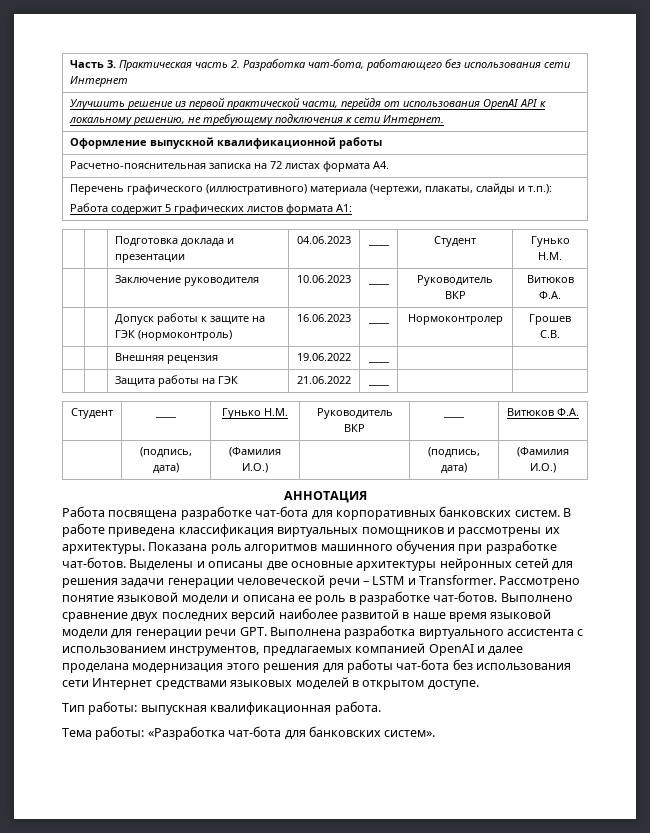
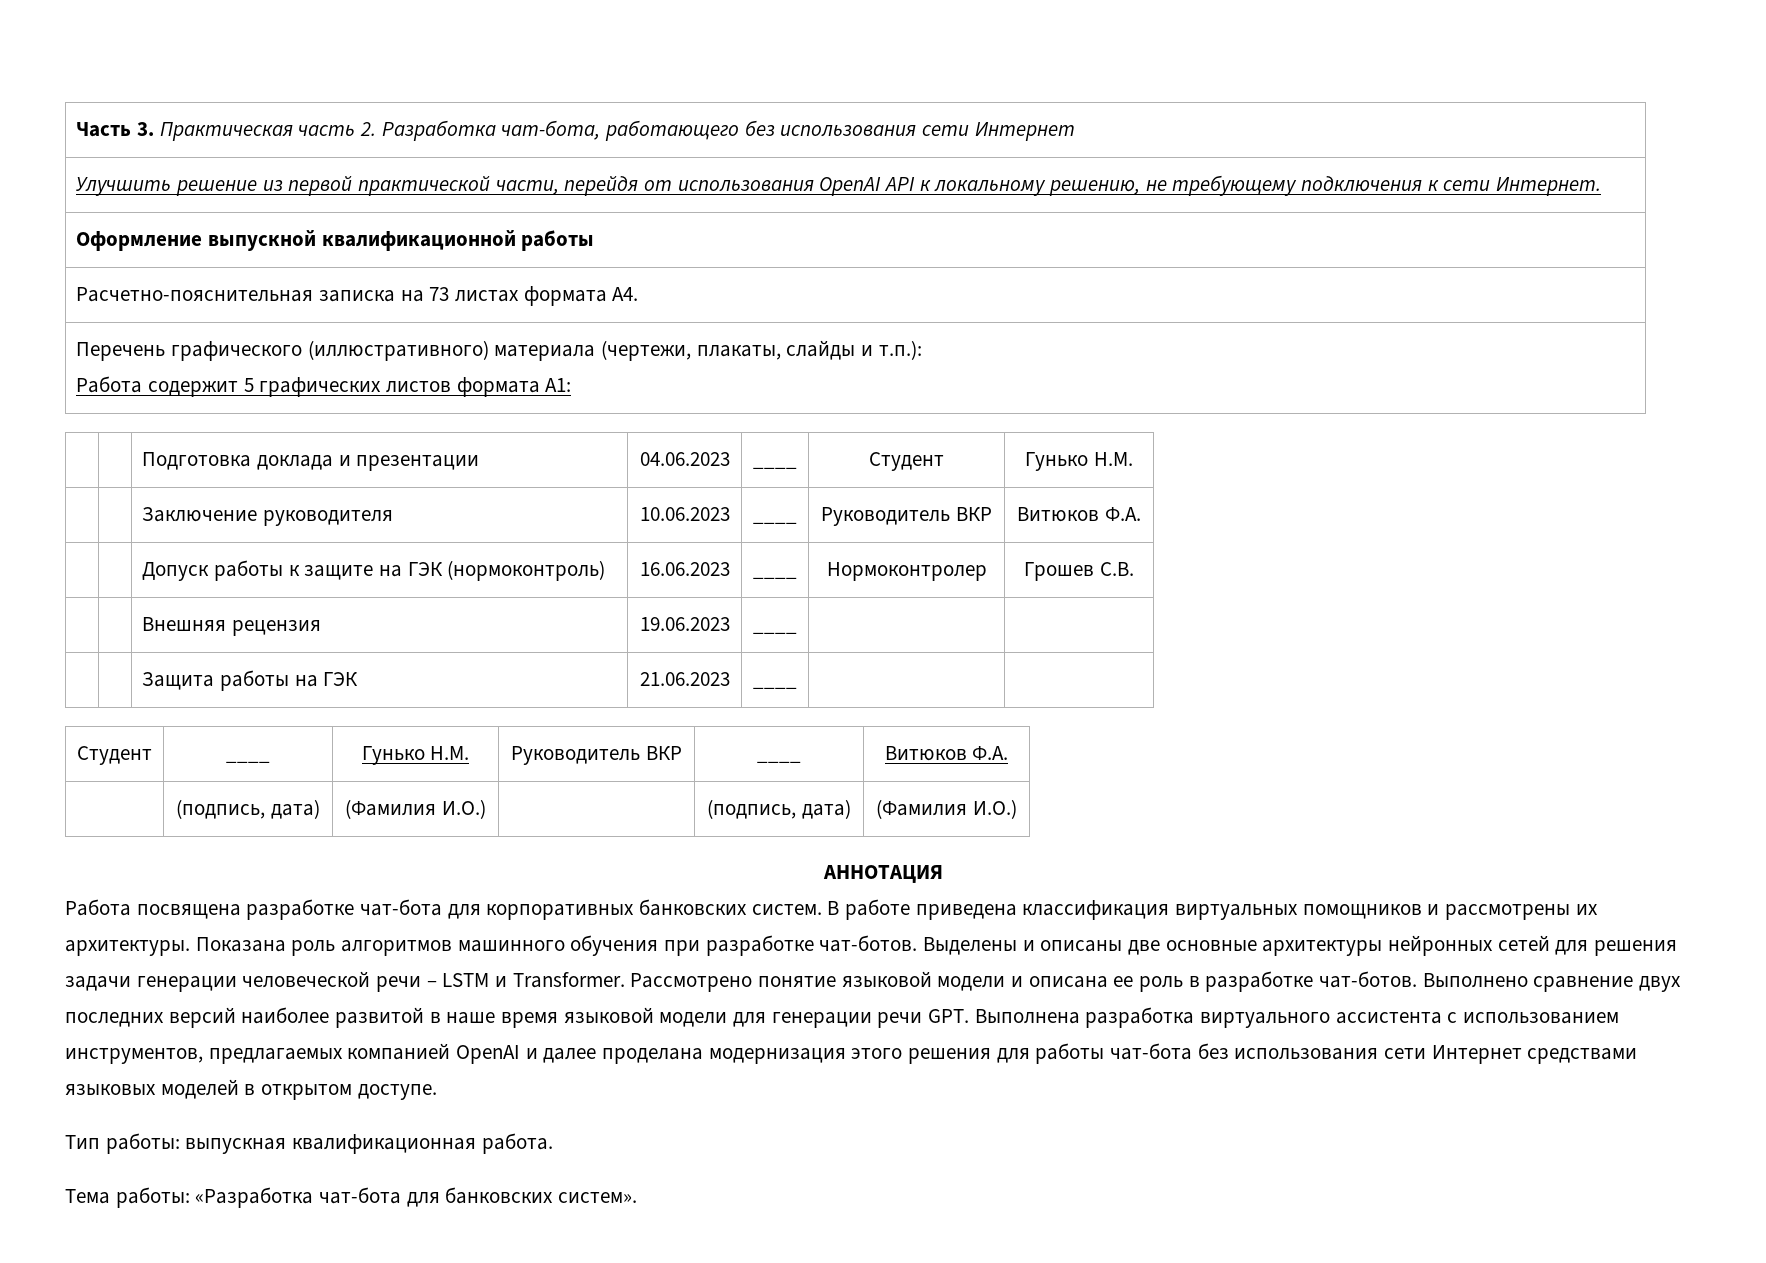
- Расчетно-пояснительная записка на 72 листах формата A4.
+ Расчетно-пояснительная записка на 73 листах формата A4.
- | | Внешняя рецензия | 19.06.2022 | ____ | |
+ | | Внешняя рецензия | 19.06.2023 | ____ | |
- | | Защита работы на ГЭК | 21.06.2022 | ____ | |
+ | | Защита работы на ГЭК | 21.06.2023 | ____ | |

